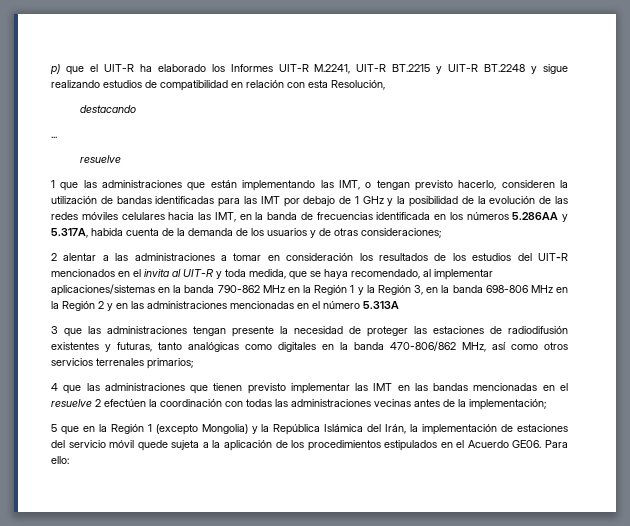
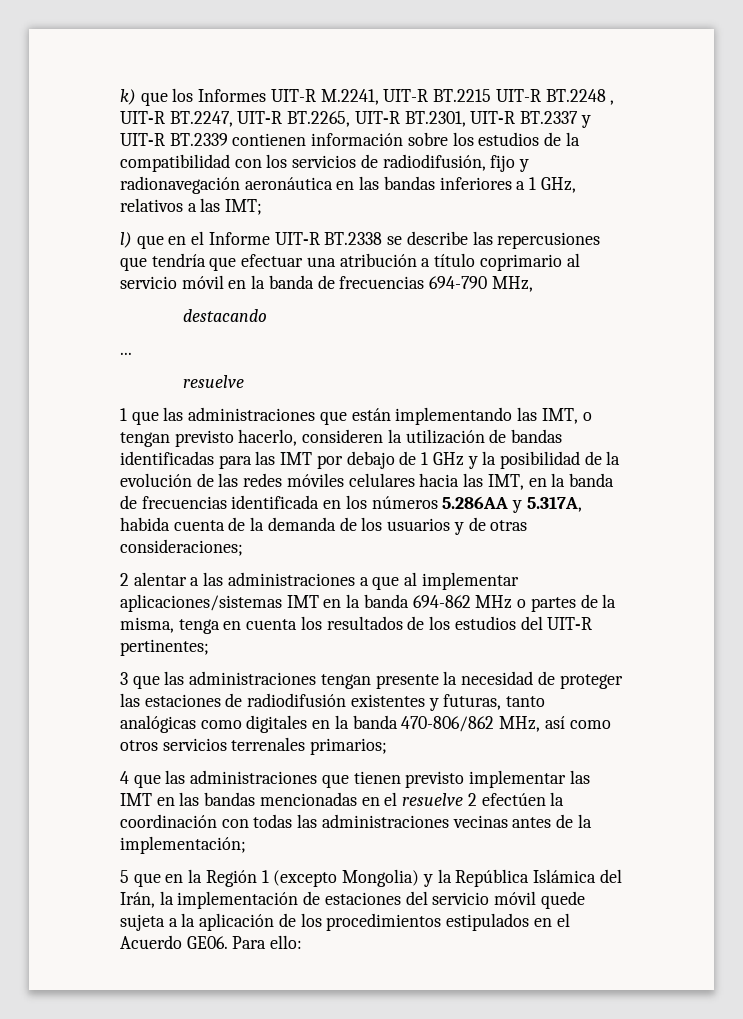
- p) que el UIT-R ha elaborado los Informes UIT-R M.2241, UIT-R BT.2215 y UIT-R BT.2248 y sigue realizando estudios de compatibilidad en relación con esta Resolución,
+ k) que los Informes UIT-R M.2241, UIT-R BT.2215 UIT-R BT.2248 , UIT-R BT.2247, UIT-R BT.2265, UIT-R BT.2301, UIT-R BT.2337 y UIT-R BT.2339 contienen información sobre los estudios de la compatibilidad con los servicios de radiodifusión, fijo y radionavegación aeronáutica en las bandas inferiores a 1 GHz, relativos a las IMT;
+ l) que en el Informe UIT-R BT.2338 se describe las repercusiones que tendría que efectuar una atribución a título coprimario al servicio móvil en la banda de frecuencias 694-790 MHz,
- 2 alentar a las administraciones a tomar en consideración los resultados de los estudios del UIT-R mencionados en el invita al UIT-R y toda medida, que se haya recomendado, al implementar aplicaciones/sistemas en la banda 790-862 MHz en la Región 1 y la Región 3, en la banda 698-806 MHz en la Región 2 y en las administraciones mencionadas en el número 5.313A
+ 2 alentar a las administraciones a que al implementar aplicaciones/sistemas IMT en la banda 694-862 MHz o partes de la misma, tenga en cuenta los resultados de los estudios del UIT-R pertinentes;

